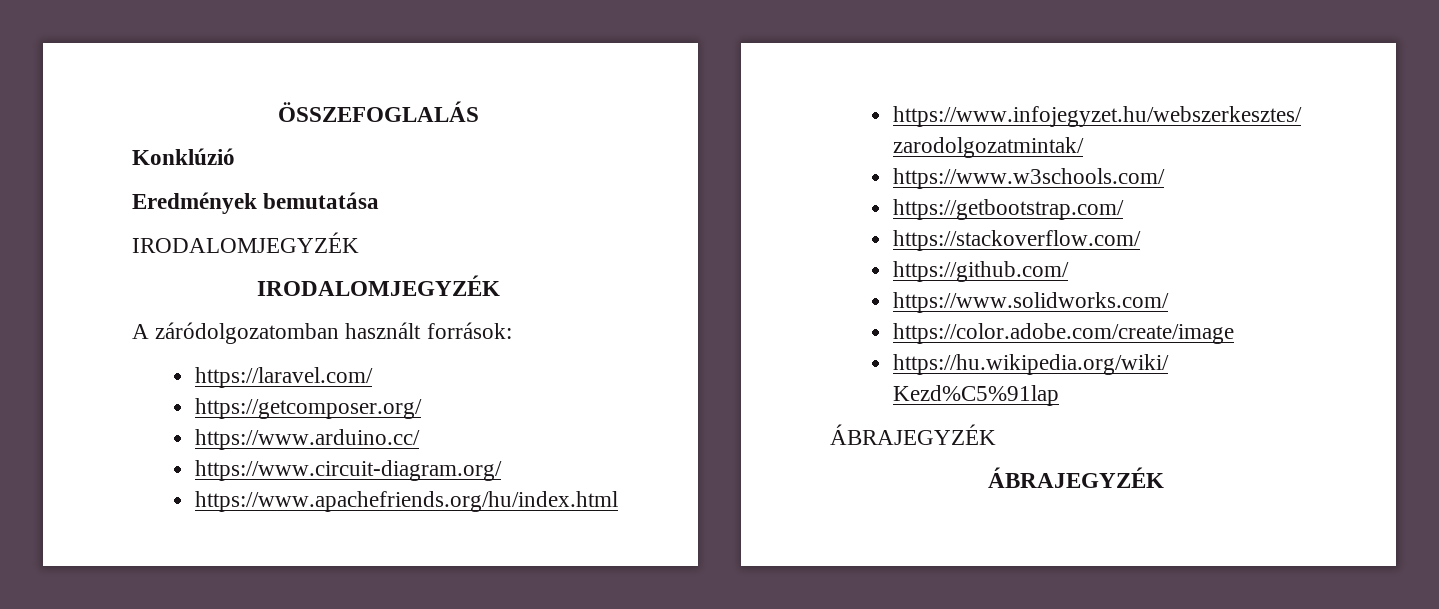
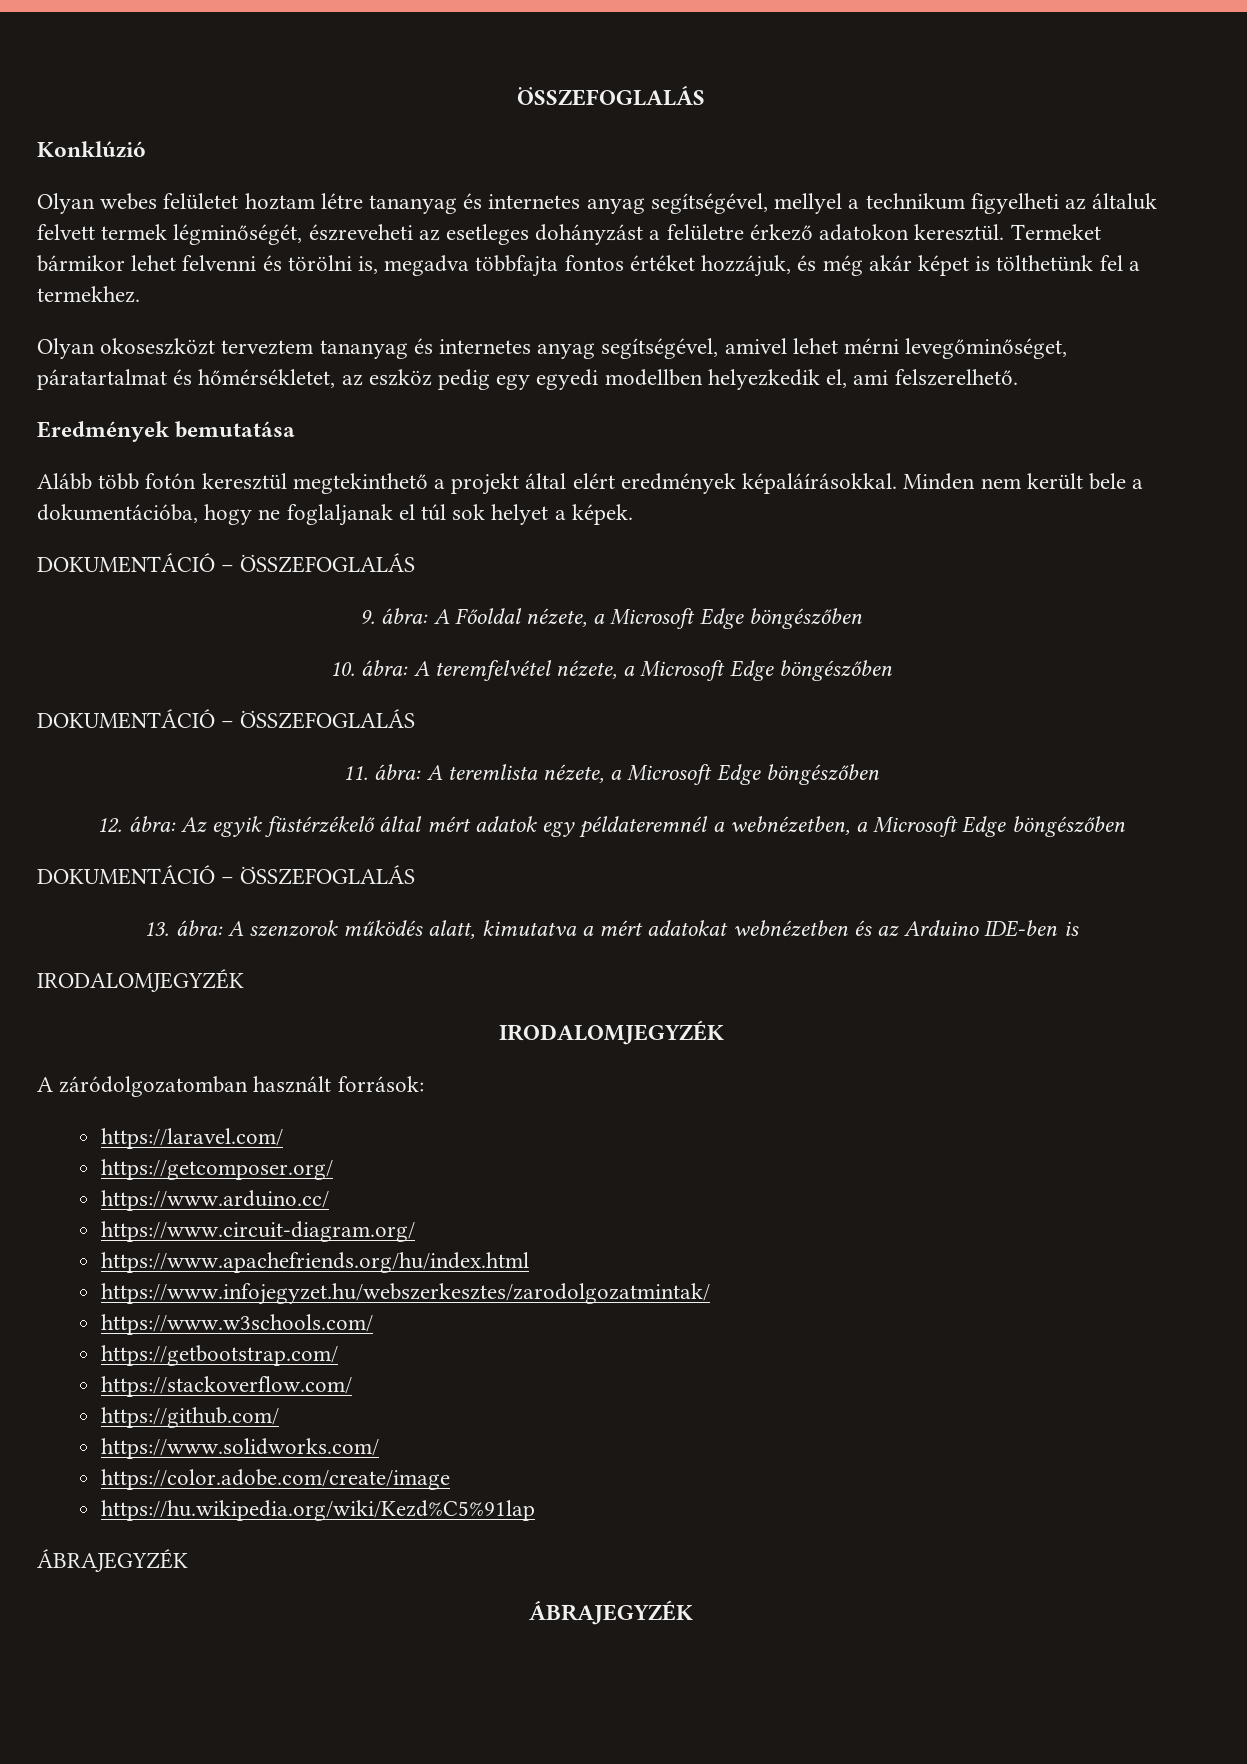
+ Olyan webes felületet hoztam létre tananyag és internetes anyag segítségével, mellyel a technikum figyelheti az általuk felvett termek légminőségét, észreveheti az esetleges dohányzást a felületre érkező adatokon keresztül. Termeket bármikor lehet felvenni és törölni is, megadva többfajta fontos értéket hozzájuk, és még akár képet is tölthetünk fel a termekhez.
+ Olyan okoseszközt terveztem tananyag és internetes anyag segítségével, amivel lehet mérni levegőminőséget, páratartalmat és hőmérsékletet, az eszköz pedig egy egyedi modellben helyezkedik el, ami felszerelhető.
  Eredmények bemutatása
+ Alább több fotón keresztül megtekinthető a projekt által elért eredmények képaláírásokkal. Minden nem került bele a dokumentációba, hogy ne foglaljanak el túl sok helyet a képek.
+ DOKUMENTÁCIÓ – ÖSSZEFOGLALÁS
+ 9. ábra: A Főoldal nézete, a Microsoft Edge böngészőben
+ 10. ábra: A teremfelvétel nézete, a Microsoft Edge böngészőben
+ DOKUMENTÁCIÓ – ÖSSZEFOGLALÁS
+ 11. ábra: A teremlista nézete, a Microsoft Edge böngészőben
+ 12. ábra: Az egyik füstérzékelő által mért adatok egy példateremnél a webnézetben, a Microsoft Edge böngészőben
+ DOKUMENTÁCIÓ – ÖSSZEFOGLALÁS
+ 13. ábra: A szenzorok működés alatt, kimutatva a mért adatokat webnézetben és az Arduino IDE-ben is

